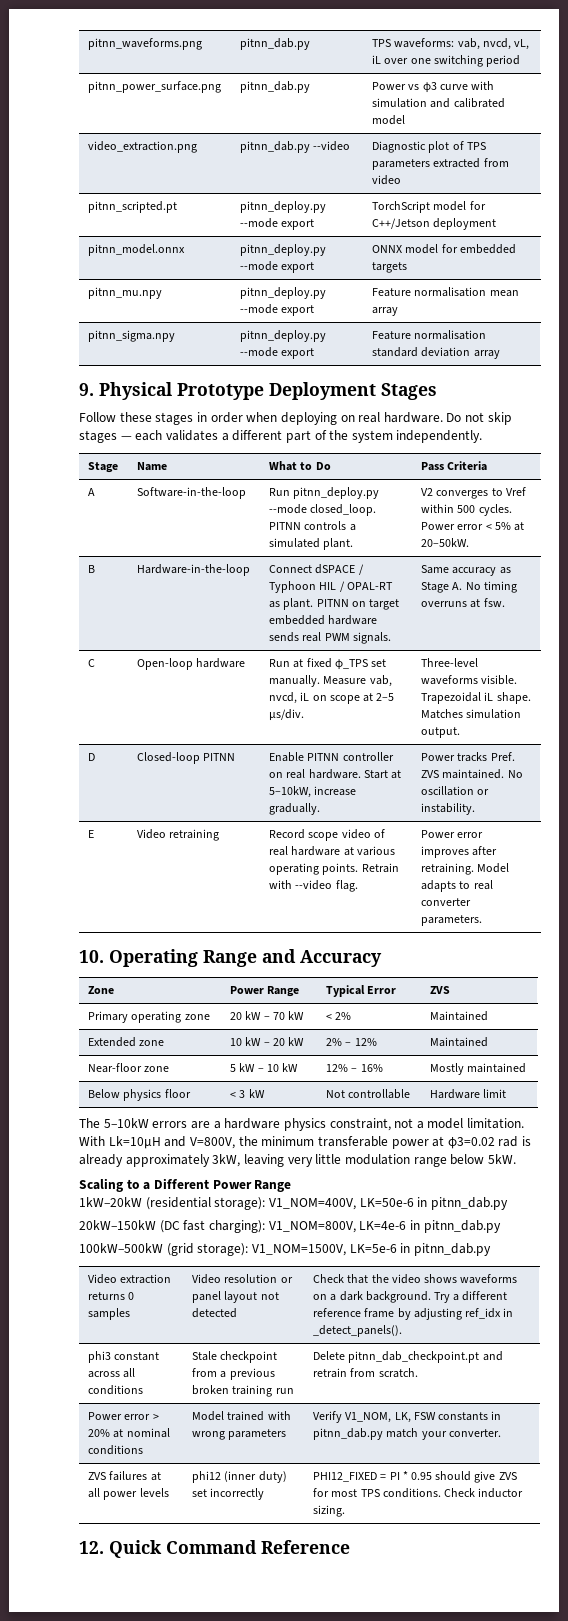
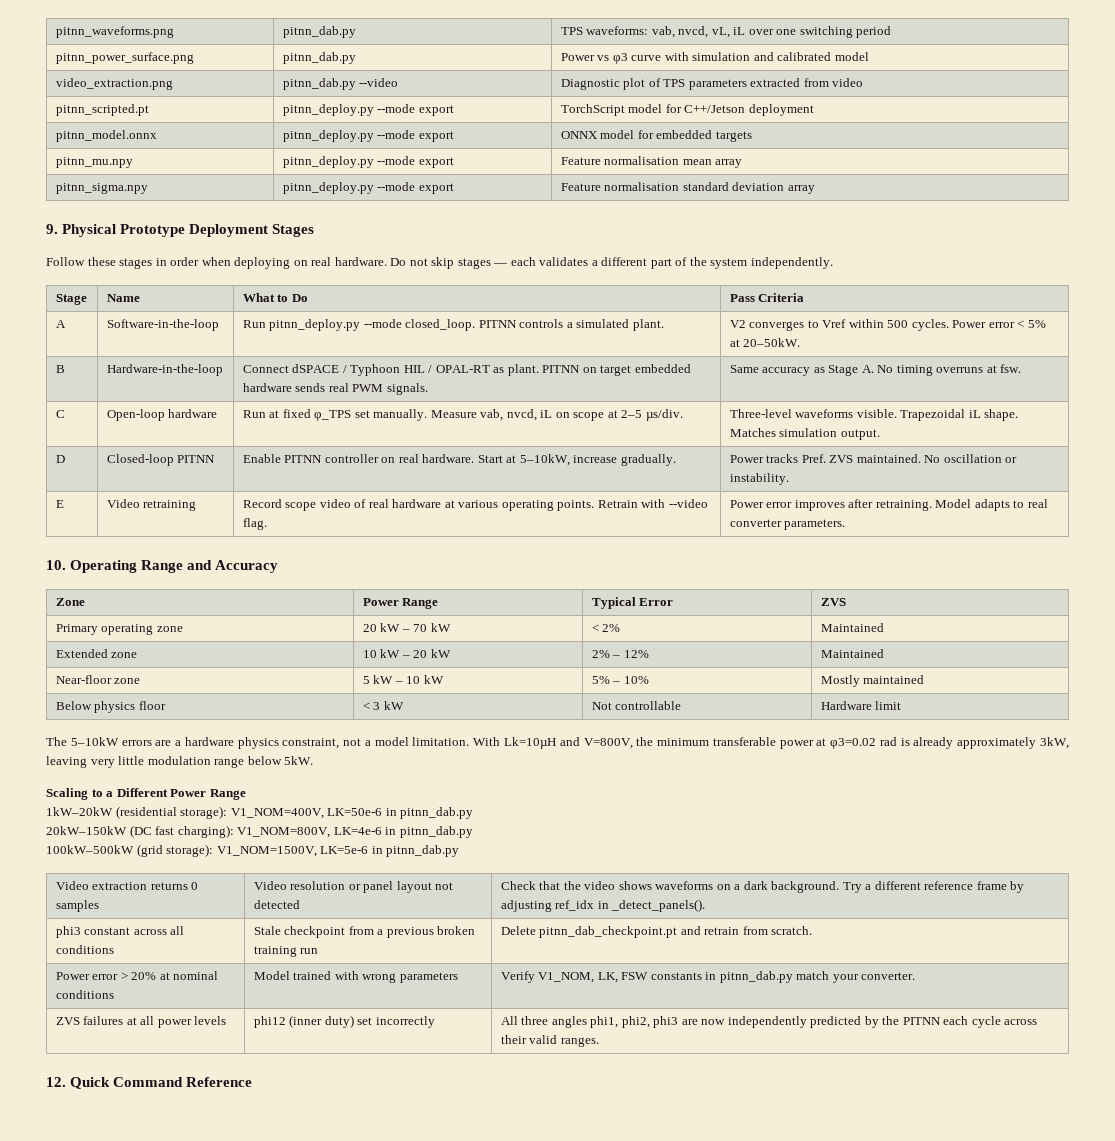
- Near-floor zone | 5 kW – 10 kW | 12% – 16% | Mostly maintained
+ Near-floor zone | 5 kW – 10 kW | 5% – 10% | Mostly maintained
- ZVS failures at all power levels | phi12 (inner duty) set incorrectly | PHI12_FIXED = PI * 0.95 should give ZVS for most TPS conditions. Check inductor sizing.
+ ZVS failures at all power levels | phi12 (inner duty) set incorrectly | All three angles phi1, phi2, phi3 are now independently predicted by the PITNN each cycle across their valid ranges.

